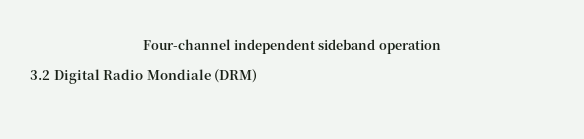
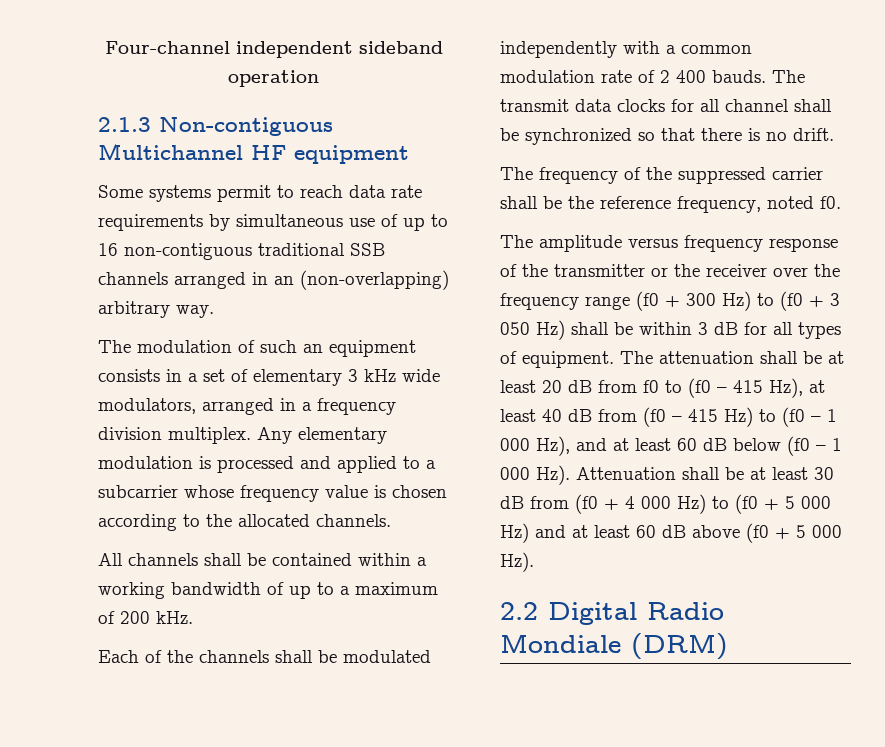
- 3.2 Digital Radio Mondiale (DRM)
+ 2.1.3 Non-contiguous Multichannel HF equipment
+ Some systems permit to reach data rate requirements by simultaneous use of up to 16 non-contiguous traditional SSB channels arranged in an (non-overlapping) arbitrary way.
+ The modulation of such an equipment consists in a set of elementary 3 kHz wide modulators, arranged in a frequency division multiplex. Any elementary modulation is processed and applied to a subcarrier whose frequency value is chosen according to the allocated channels.
+ All channels shall be contained within a working bandwidth of up to a maximum of 200 kHz.
+ Each of the channels shall be modulated independently with a common modulation rate of 2 400 bauds. The transmit data clocks for all channel shall be synchronized so that there is no drift.
+ The frequency of the suppressed carrier shall be the reference frequency, noted f0.
+ The amplitude versus frequency response of the transmitter or the receiver over the frequency range (f0 + 300 Hz) to (f0 + 3 050 Hz) shall be within 3 dB for all types of equipment. The attenuation shall be at least 20 dB from f0 to (f0 – 415 Hz), at least 40 dB from (f0 – 415 Hz) to (f0 – 1 000 Hz), and at least 60 dB below (f0 – 1 000 Hz). Attenuation shall be at least 30 dB from (f0 + 4 000 Hz) to (f0 + 5 000 Hz) and at least 60 dB above (f0 + 5 000 Hz).
+ 2.2 Digital Radio Mondiale (DRM)

